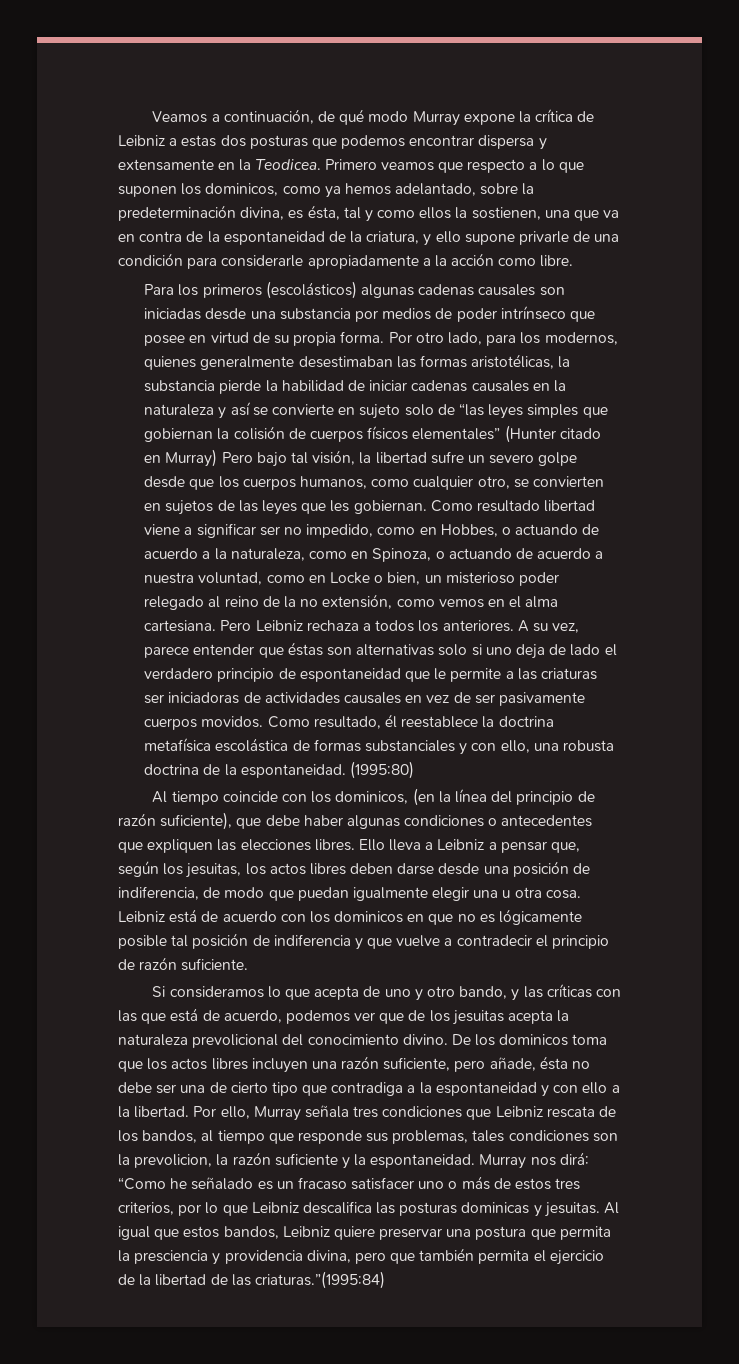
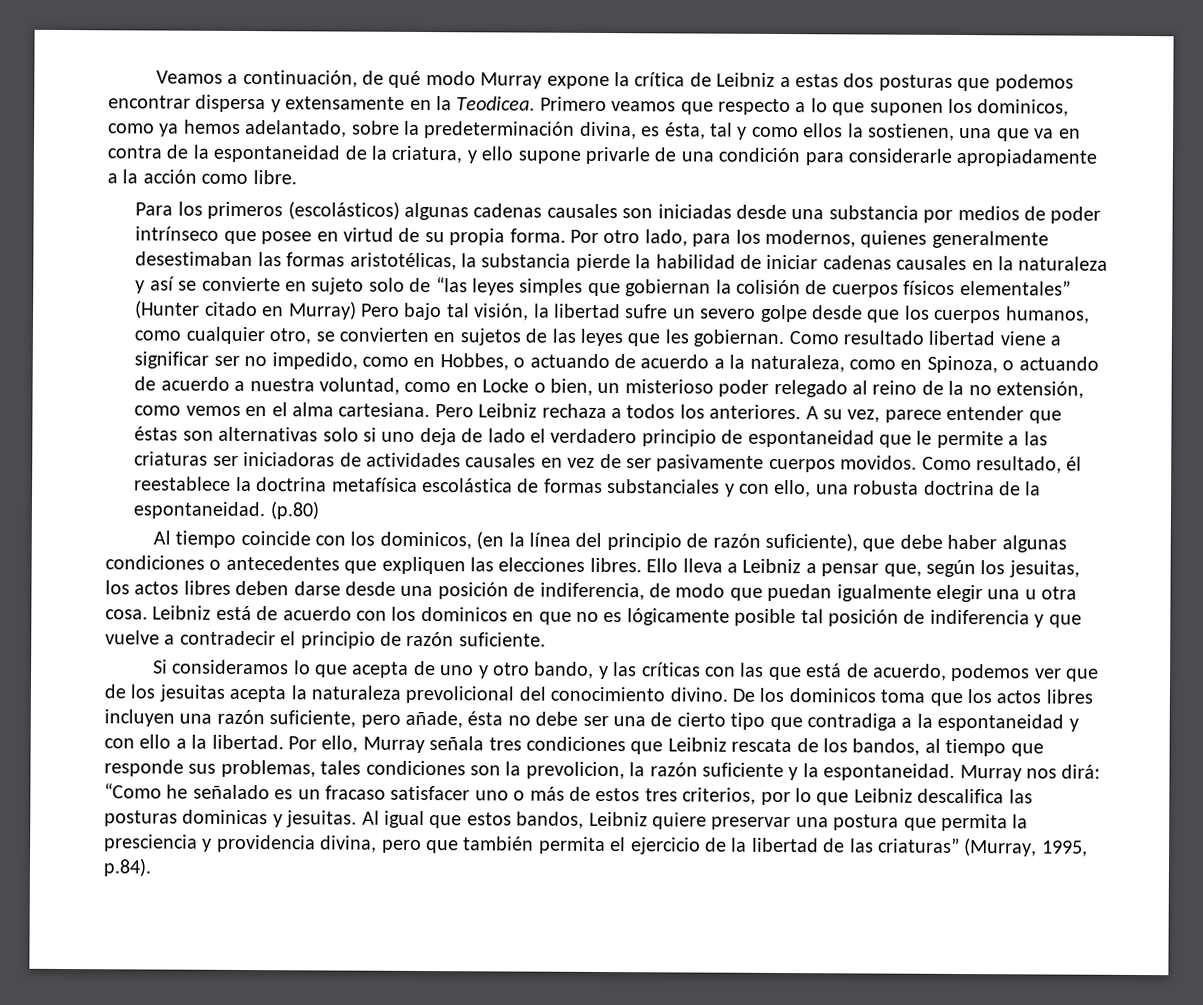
- (1995:80)
+ (p.80)
- Al igual que estos bandos, Leibniz quiere preservar una postura que permita la presciencia y providencia divina, pero que también permita el ejercicio de la libertad de las criaturas.”(1995:84)
+ Al igual que estos bandos, Leibniz quiere preservar una postura que permita la presciencia y providencia divina, pero que también permita el ejercicio de la libertad de las criaturas” (Murray, 1995, p.84).

